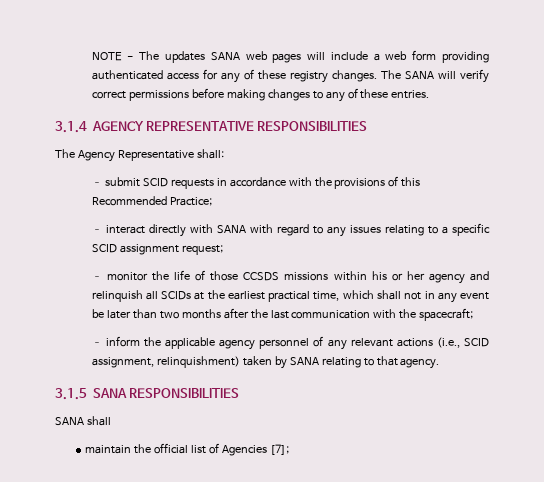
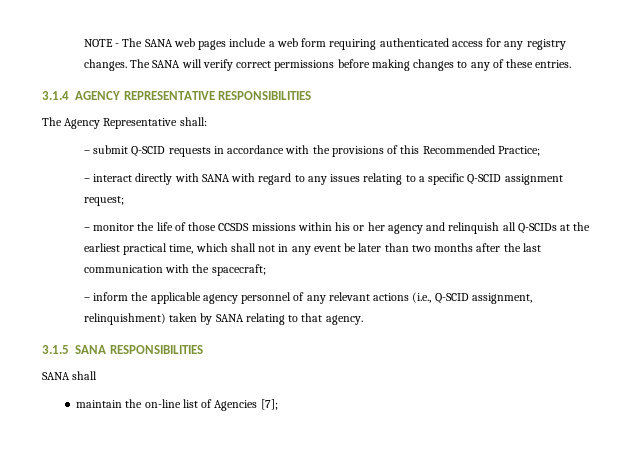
- NOTE - The updates SANA web pages will include a web form providing authenticated access for any of these registry changes.
+ NOTE - The SANA web pages include a web form requiring authenticated access for any registry changes.
- – submit SCID requests in accordance with the provisions of this Recommended Practice;
+ – submit Q-SCID requests in accordance with the provisions of this Recommended Practice;
- – interact directly with SANA with regard to any issues relating to a specific SCID assignment request;
+ – interact directly with SANA with regard to any issues relating to a specific Q-SCID assignment request;
- – monitor the life of those CCSDS missions within his or her agency and relinquish all SCIDs at the earliest practical time, which shall not in any event be later than two months after the last communication with the spacecraft;
+ – monitor the life of those CCSDS missions within his or her agency and relinquish all Q-SCIDs at the earliest practical time, which shall not in any event be later than two months after the last communication with the spacecraft;
- – inform the applicable agency personnel of any relevant actions (i.e., SCID assignment, relinquishment) taken by SANA relating to that agency.
+ – inform the applicable agency personnel of any relevant actions (i.e., Q-SCID assignment, relinquishment) taken by SANA relating to that agency.
- maintain the official list of Agencies [7];
+ maintain the on-line list of Agencies [7];

